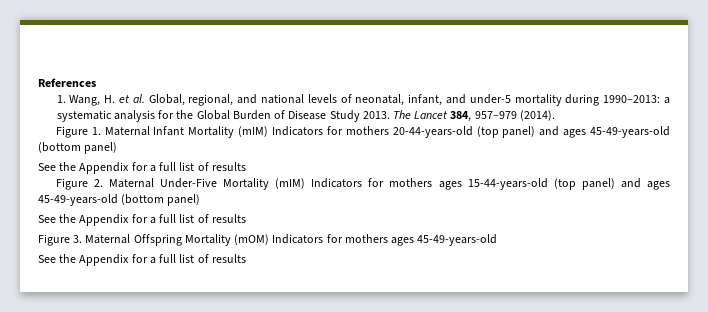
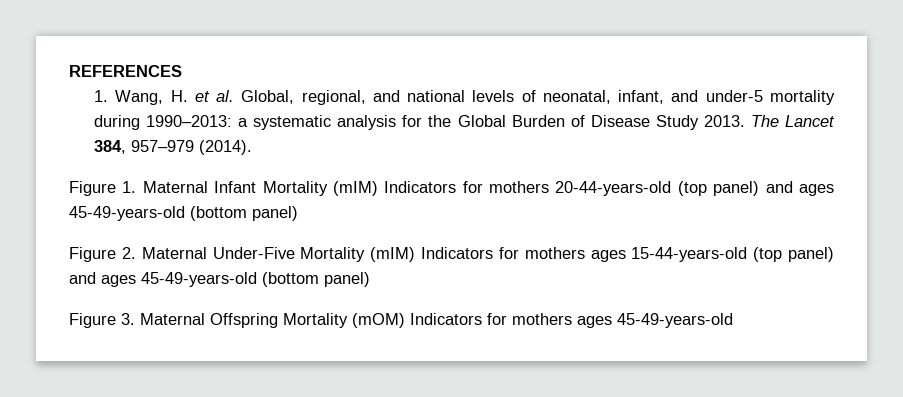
- References
+ REFERENCES
  Figure 1. Maternal Infant Mortality (mIM) Indicators for mothers 20-44-years-old (top panel) and ages 45-49-years-old (bottom panel)
- See the Appendix for a full list of results
  Figure 2. Maternal Under-Five Mortality (mIM) Indicators for mothers ages 15-44-years-old (top panel) and ages 45-49-years-old (bottom panel)
- See the Appendix for a full list of results
  Figure 3. Maternal Offspring Mortality (mOM) Indicators for mothers ages 45-49-years-old
- See the Appendix for a full list of results

